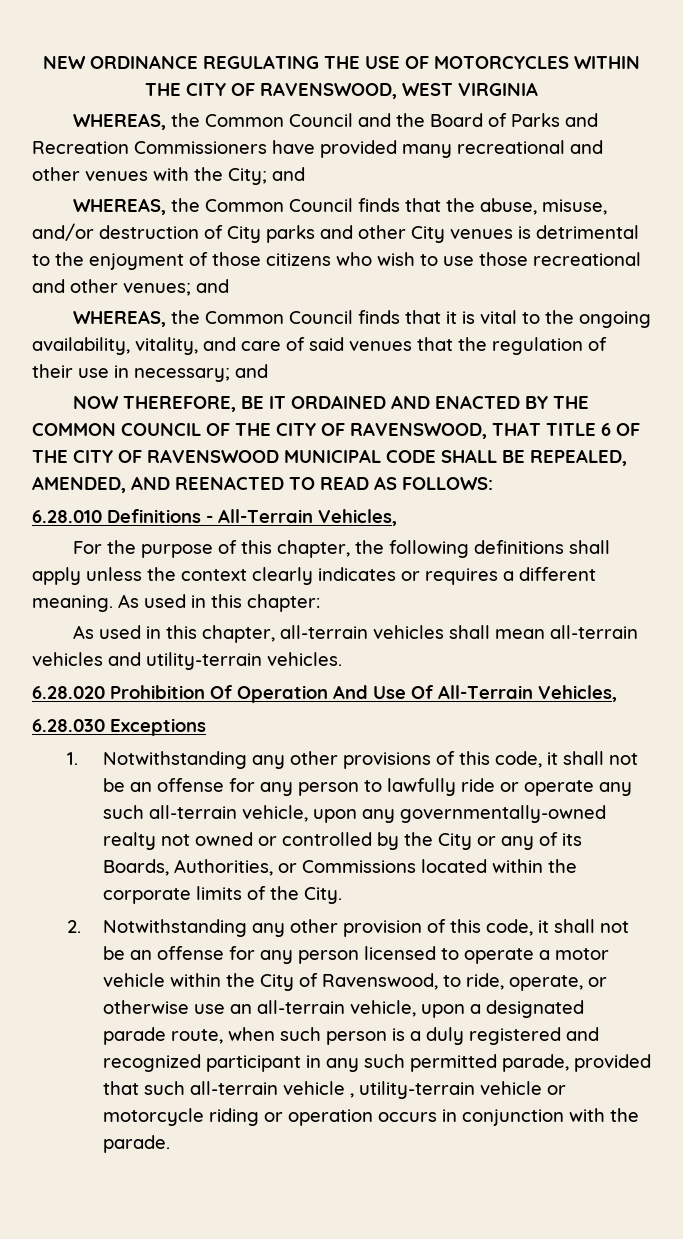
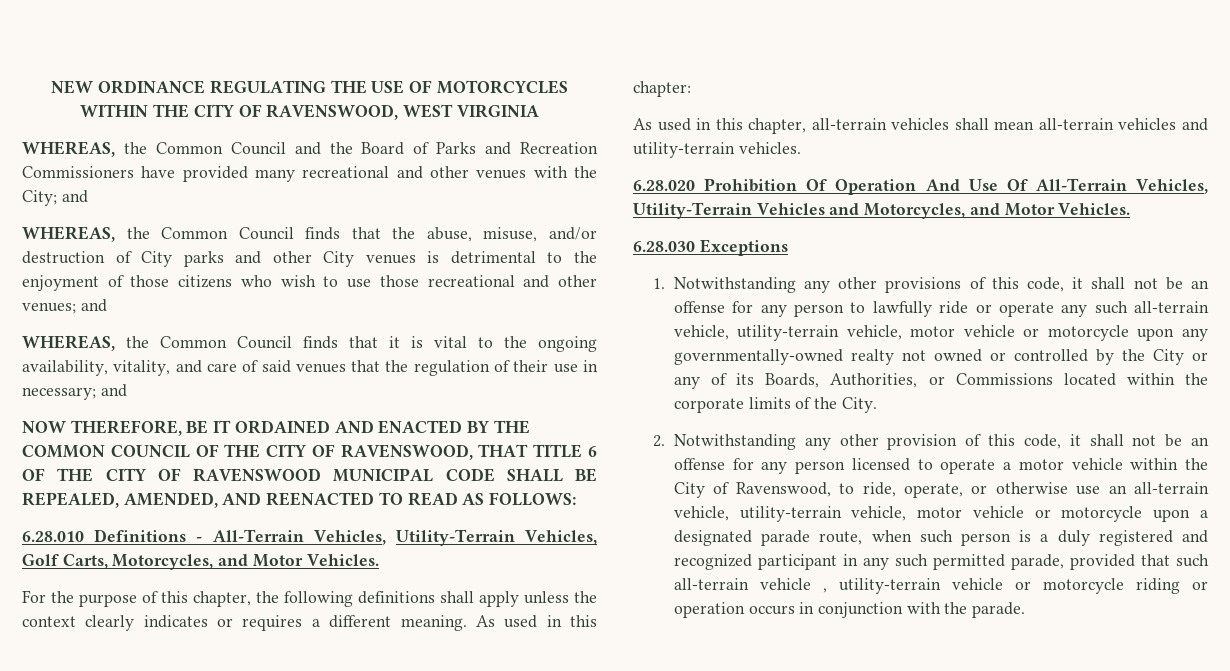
- 6.28.010 Definitions - All-Terrain Vehicles,
+ 6.28.010 Definitions - All-Terrain Vehicles, Utility-Terrain Vehicles, Golf Carts, Motorcycles, and Motor Vehicles.
- 6.28.020 Prohibition Of Operation And Use Of All-Terrain Vehicles,
+ 6.28.020 Prohibition Of Operation And Use Of All-Terrain Vehicles, Utility-Terrain Vehicles and Motorcycles, and Motor Vehicles.
- 1. Notwithstanding any other provisions of this code, it shall not be an offense for any person to lawfully ride or operate any such all-terrain vehicle, upon any governmentally-owned realty not owned or controlled by the City or any of its Boards, Authorities, or Commissions located within the corporate limits of the City.
+ 1. Notwithstanding any other provisions of this code, it shall not be an offense for any person to lawfully ride or operate any such all-terrain vehicle, utility-terrain vehicle, motor vehicle or motorcycle upon any governmentally-owned realty not owned or controlled by the City or any of its Boards, Authorities, or Commissions located within the corporate limits of the City.
- 2. Notwithstanding any other provision of this code, it shall not be an offense for any person licensed to operate a motor vehicle within the City of Ravenswood, to ride, operate, or otherwise use an all-terrain vehicle, upon a designated parade route, when such person is a duly registered and recognized participant in any such permitted parade, provided that such all-terrain vehicle , utility-terrain vehicle or motorcycle riding or operation occurs in conjunction with the parade.
+ 2. Notwithstanding any other provision of this code, it shall not be an offense for any person licensed to operate a motor vehicle within the City of Ravenswood, to ride, operate, or otherwise use an all-terrain vehicle, utility-terrain vehicle, motor vehicle or motorcycle upon a designated parade route, when such person is a duly registered and recognized participant in any such permitted parade, provided that such all-terrain vehicle , utility-terrain vehicle or motorcycle riding or operation occurs in conjunction with the parade.

